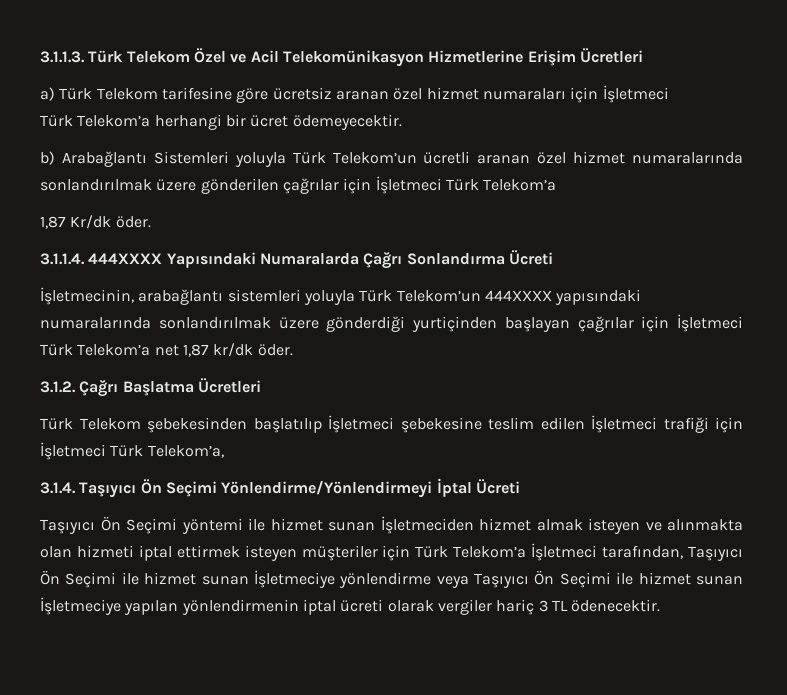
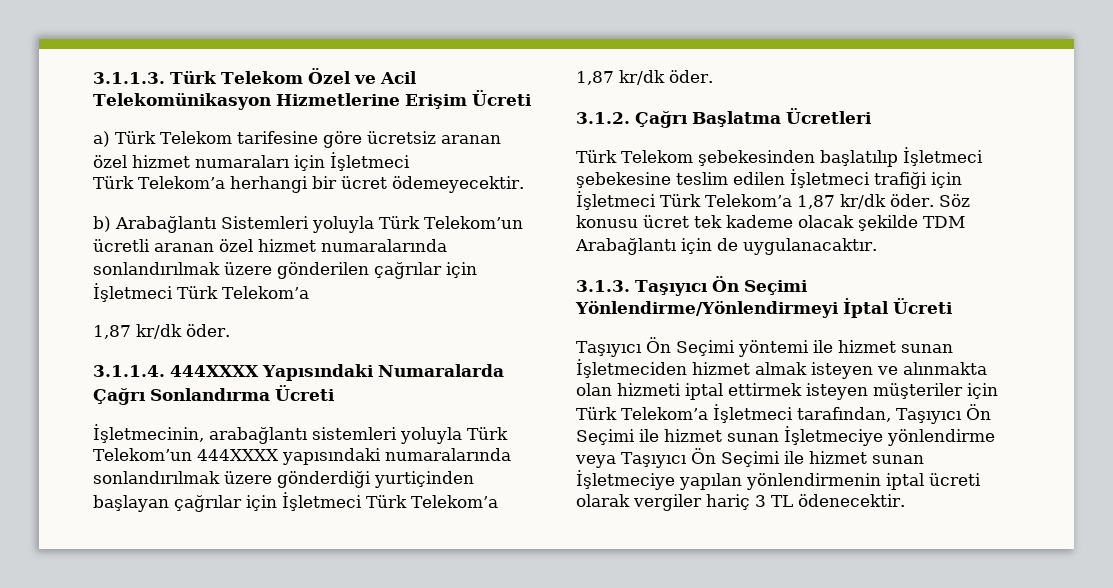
- 3.1.1.3. Türk Telekom Özel ve Acil Telekomünikasyon Hizmetlerine Erişim Ücretleri
+ 3.1.1.3. Türk Telekom Özel ve Acil Telekomünikasyon Hizmetlerine Erişim Ücreti
  b) Arabağlantı Sistemleri yoluyla Türk Telekom’un ücretli aranan özel hizmet numaralarında sonlandırılmak üzere gönderilen çağrılar için İşletmeci Türk Telekom’a
- 1,87 Kr/dk öder.
+ 1,87 kr/dk öder.
- İşletmecinin, arabağlantı sistemleri yoluyla Türk Telekom’un 444XXXX yapısındaki numaralarında sonlandırılmak üzere gönderdiği yurtiçinden başlayan çağrılar için İşletmeci Türk Telekom’a net 1,87 kr/dk öder.
+ İşletmecinin, arabağlantı sistemleri yoluyla Türk Telekom’un 444XXXX yapısındaki numaralarında sonlandırılmak üzere gönderdiği yurtiçinden başlayan çağrılar için İşletmeci Türk Telekom’a 1,87 kr/dk öder.
- Türk Telekom şebekesinden başlatılıp İşletmeci şebekesine teslim edilen İşletmeci trafiği için İşletmeci Türk Telekom’a,
- 3.1.4. Taşıyıcı Ön Seçimi Yönlendirme/Yönlendirmeyi İptal Ücreti
+ Türk Telekom şebekesinden başlatılıp İşletmeci şebekesine teslim edilen İşletmeci trafiği için İşletmeci Türk Telekom’a 1,87 kr/dk öder. Söz konusu ücret tek kademe olacak şekilde TDM Arabağlantı için de uygulanacaktır.
+ 3.1.3. Taşıyıcı Ön Seçimi Yönlendirme/Yönlendirmeyi İptal Ücreti

